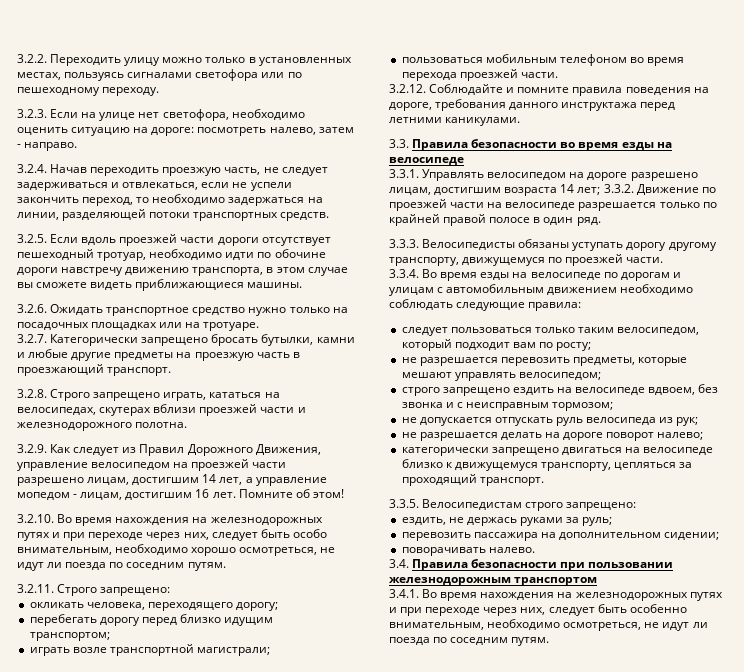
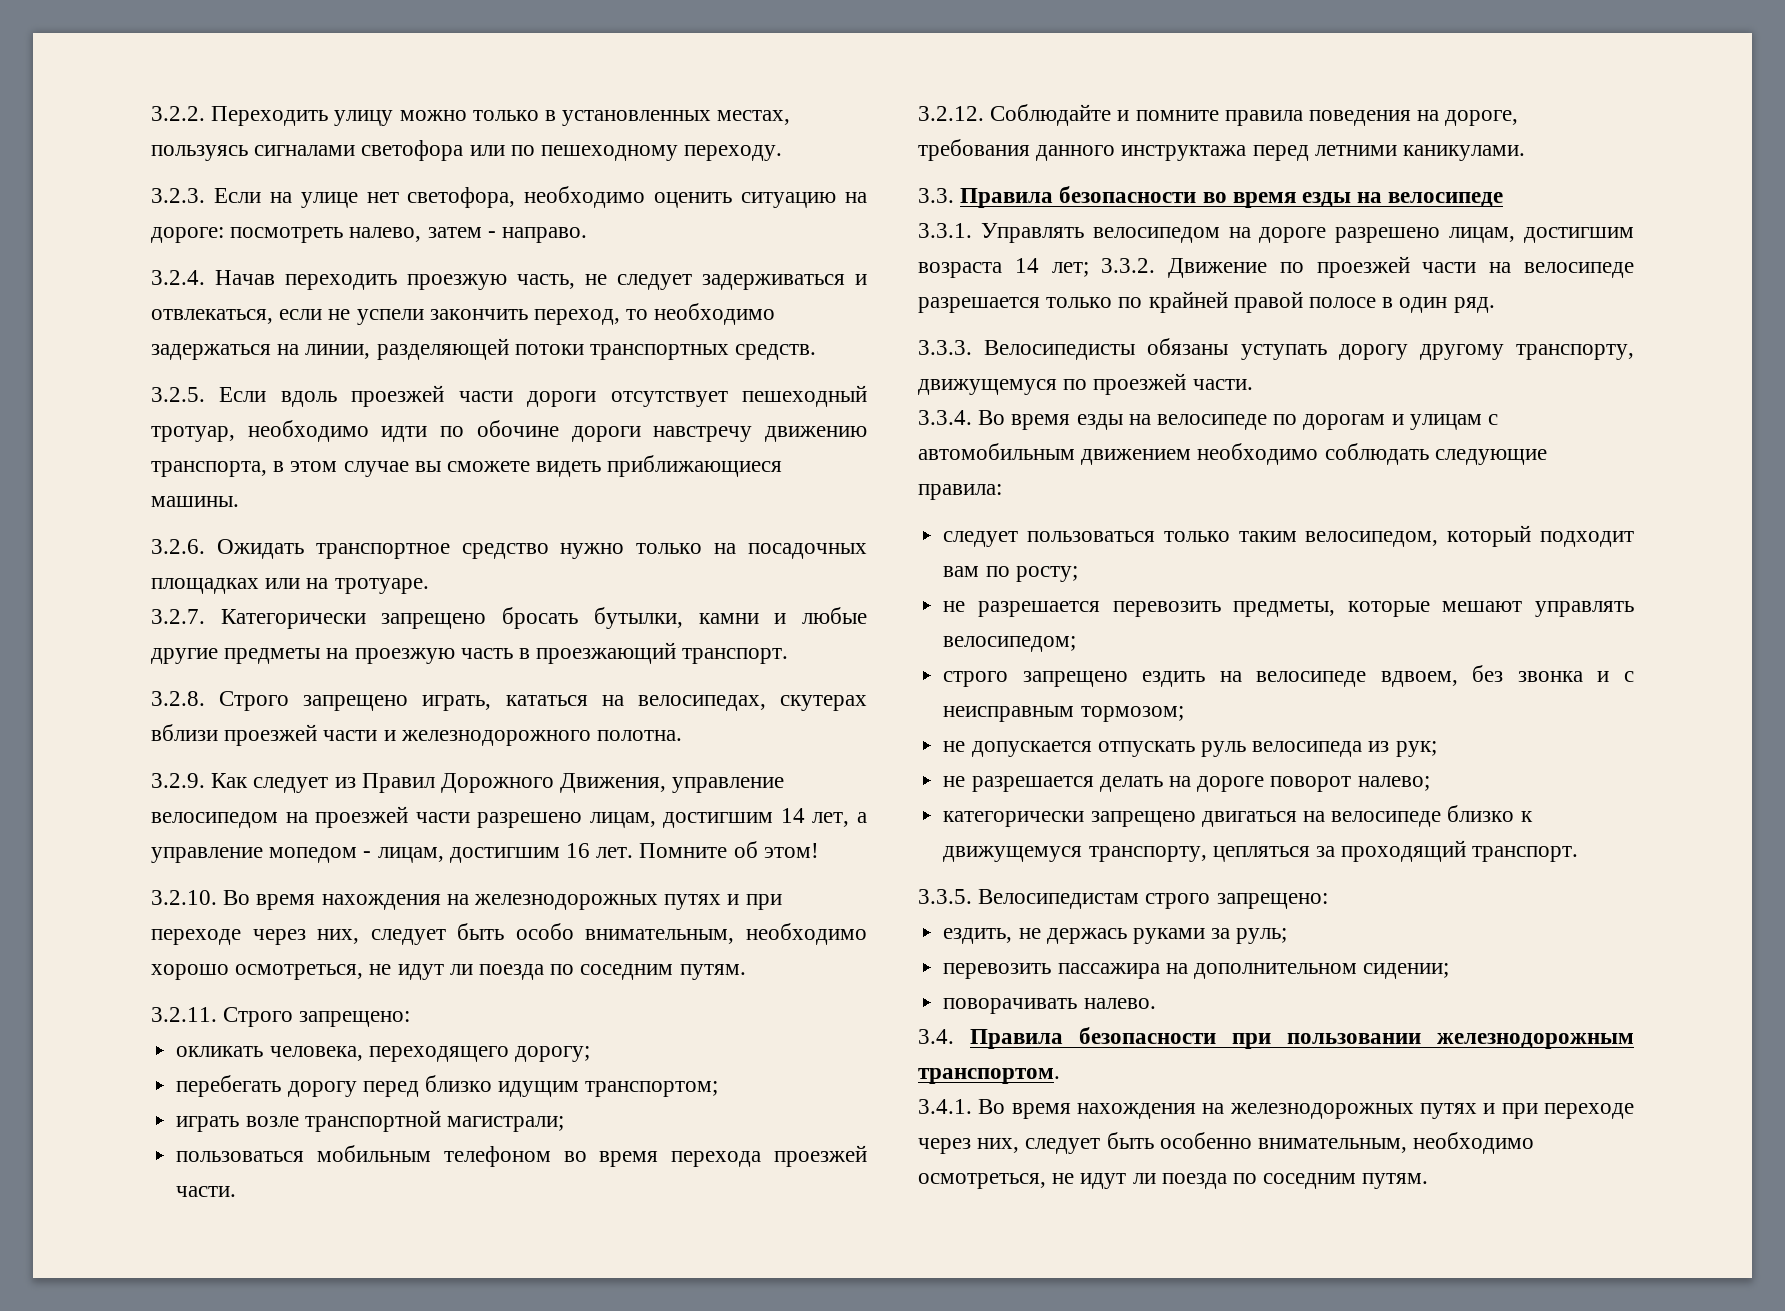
- 3.4. Правила безопасности при пользовании железнодорожным транспортом
+ 3.4. Правила безопасности при пользовании железнодорожным транспортом.

